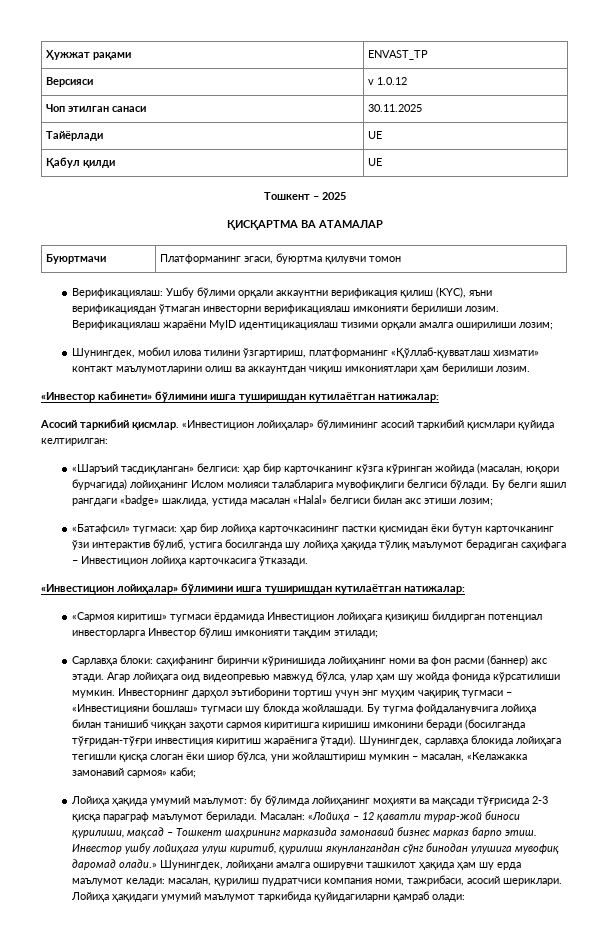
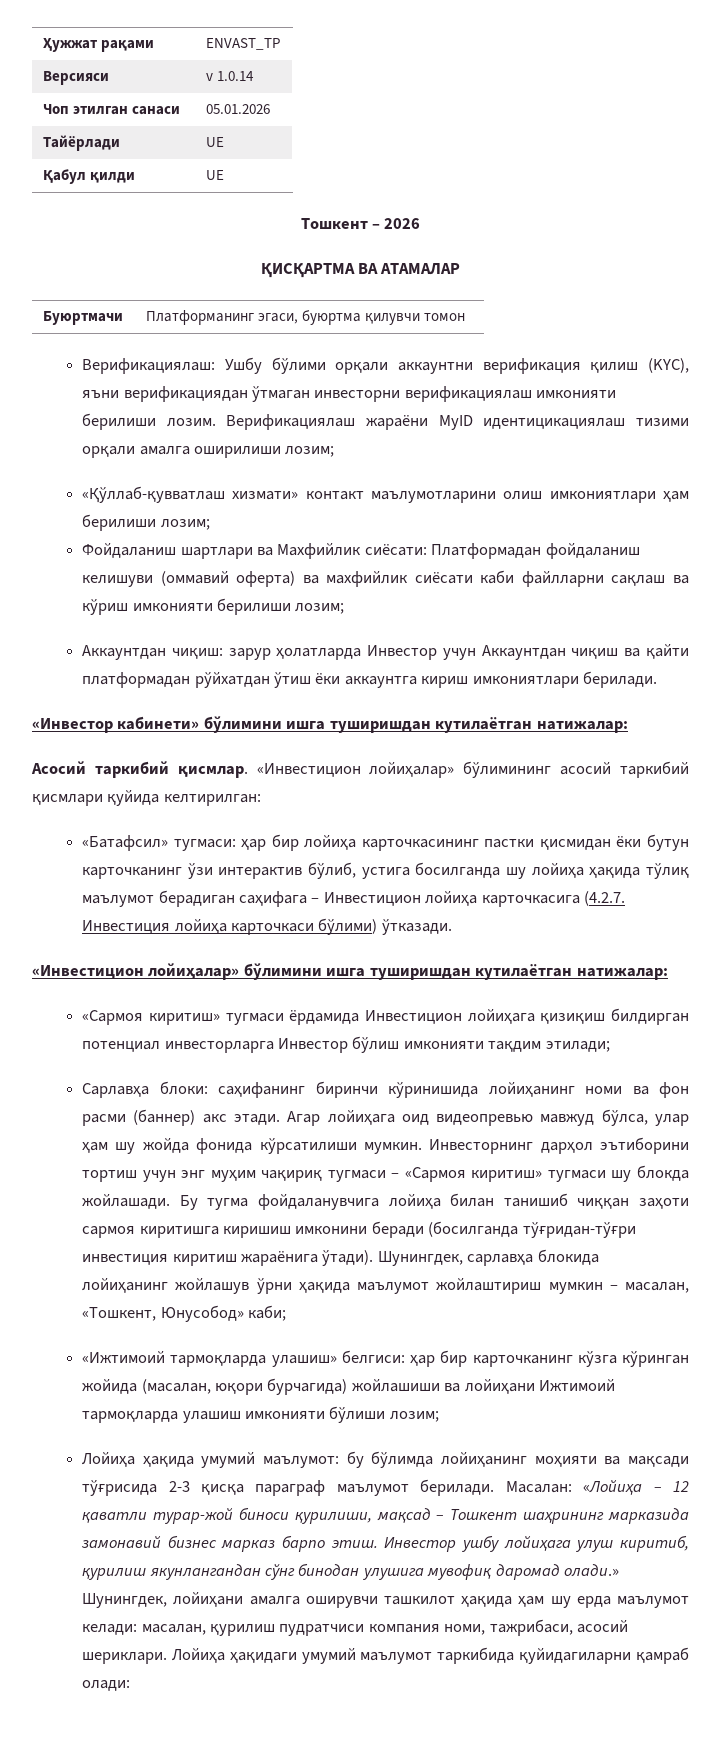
- Версияси | v 1.0.12
+ Версияси | v 1.0.14
- Чоп этилган санаси | 30.11.2025
+ Чоп этилган санаси | 05.01.2026
- Тошкент – 2025
+ Тошкент – 2026
- Шунингдек, мобил илова тилини ўзгартириш, платформанинг «Қўллаб-қувватлаш хизмати» контакт маълумотларини олиш ва аккаунтдан чиқиш имкониятлари ҳам берилиши лозим.
+ «Қўллаб-қувватлаш хизмати» контакт маълумотларини олиш имкониятлари ҳам берилиши лозим;
+ Фойдаланиш шартлари ва Махфийлик сиёсати: Платформадан фойдаланиш келишуви (оммавий оферта) ва махфийлик сиёсати каби файлларни сақлаш ва кўриш имконияти берилиши лозим;
+ Аккаунтдан чиқиш: зарур ҳолатларда Инвестор учун Аккаунтдан чиқиш ва қайти платформадан рўйхатдан ўтиш ёки аккаунтга кириш имкониятлари берилади.
- «Шаръий тасдиқланган» белгиси: ҳар бир карточканинг кўзга кўринган жойида (масалан, юқори бурчагида) лойиҳанинг Ислом молияси талабларига мувофиқлиги белгиси бўлади. Бу белги яшил рангдаги «badge» шаклида, устида масалан «Halal» белгиси билан акс этиши лозим;
- «Батафсил» тугмаси: ҳар бир лойиҳа карточкасининг пастки қисмидан ёки бутун карточканинг ўзи интерактив бўлиб, устига босилганда шу лойиҳа ҳақида тўлиқ маълумот берадиган саҳифага – Инвестицион лойиҳа карточкасига ўтказади.
+ «Батафсил» тугмаси: ҳар бир лойиҳа карточкасининг пастки қисмидан ёки бутун карточканинг ўзи интерактив бўлиб, устига босилганда шу лойиҳа ҳақида тўлиқ маълумот берадиган саҳифага – Инвестицион лойиҳа карточкасига (4.2.7. Инвестиция лойиҳа карточкаси бўлими) ўтказади.
- Инвесторнинг дарҳол эътиборини тортиш учун энг муҳим чақириқ тугмаси – «Инвестицияни бошлаш» тугмаси шу блокда жойлашади.
+ Инвесторнинг дарҳол эътиборини тортиш учун энг муҳим чақириқ тугмаси – «Сармоя киритиш» тугмаси шу блокда жойлашади.
- Шунингдек, сарлавҳа блокида лойиҳага тегишли қисқа слоган ёки шиор бўлса, уни жойлаштириш мумкин – масалан, «Келажакка замонавий сармоя» каби;
+ Шунингдек, сарлавҳа блокида лойиҳанинг жойлашув ўрни ҳақида маълумот жойлаштириш мумкин – масалан, «Тошкент, Юнусобод» каби;
+ «Ижтимоий тармоқларда улашиш» белгиси: ҳар бир карточканинг кўзга кўринган жойида (масалан, юқори бурчагида) жойлашиши ва лойиҳани Ижтимоий тармоқларда улашиш имконияти бўлиши лозим;

